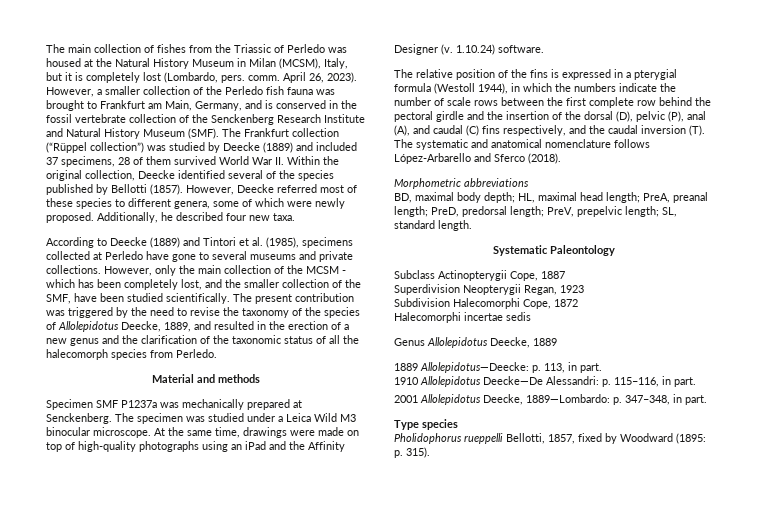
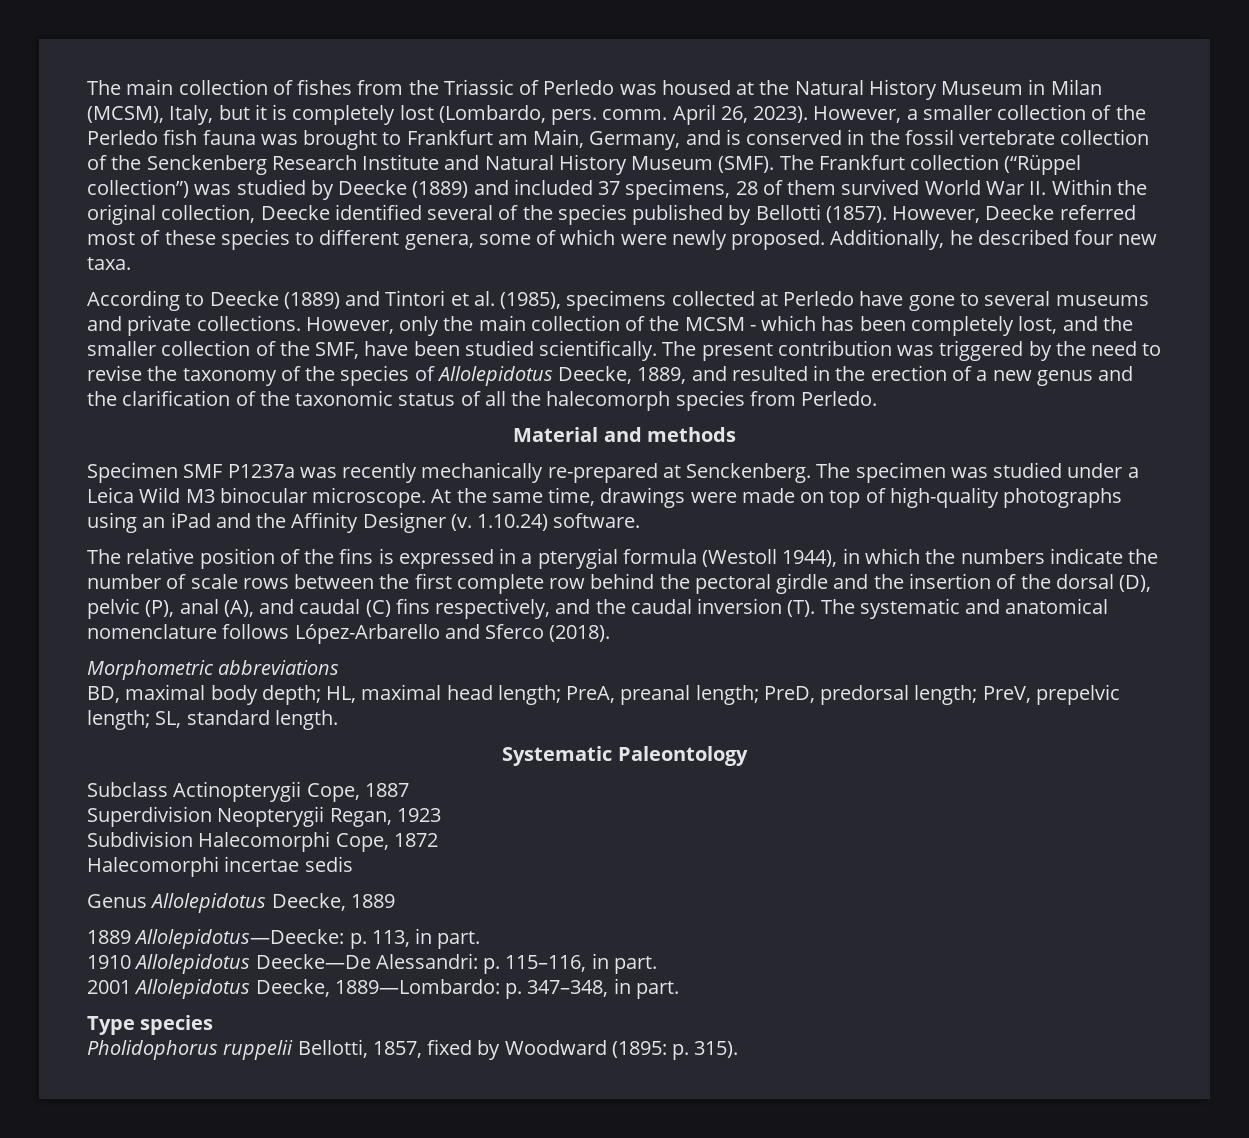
- Specimen SMF P1237a was mechanically prepared at Senckenberg.
+ Specimen SMF P1237a was recently mechanically re-prepared at Senckenberg.
- Pholidophorus rueppelli Bellotti, 1857, fixed by Woodward (1895: p. 315).
+ Pholidophorus ruppelii Bellotti, 1857, fixed by Woodward (1895: p. 315).

